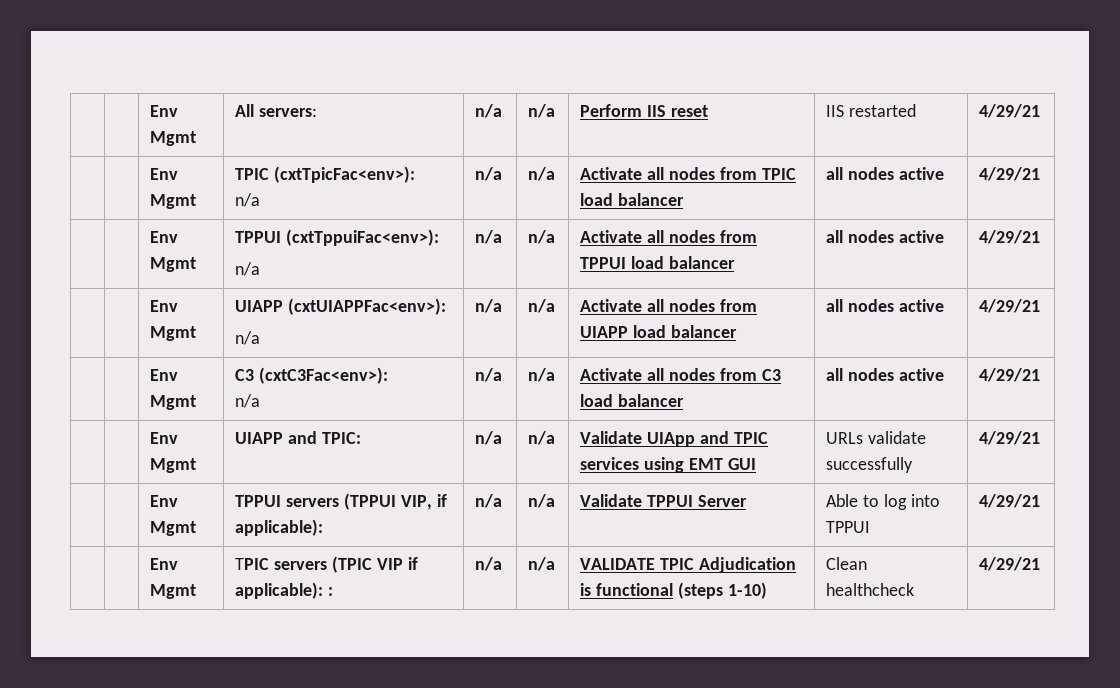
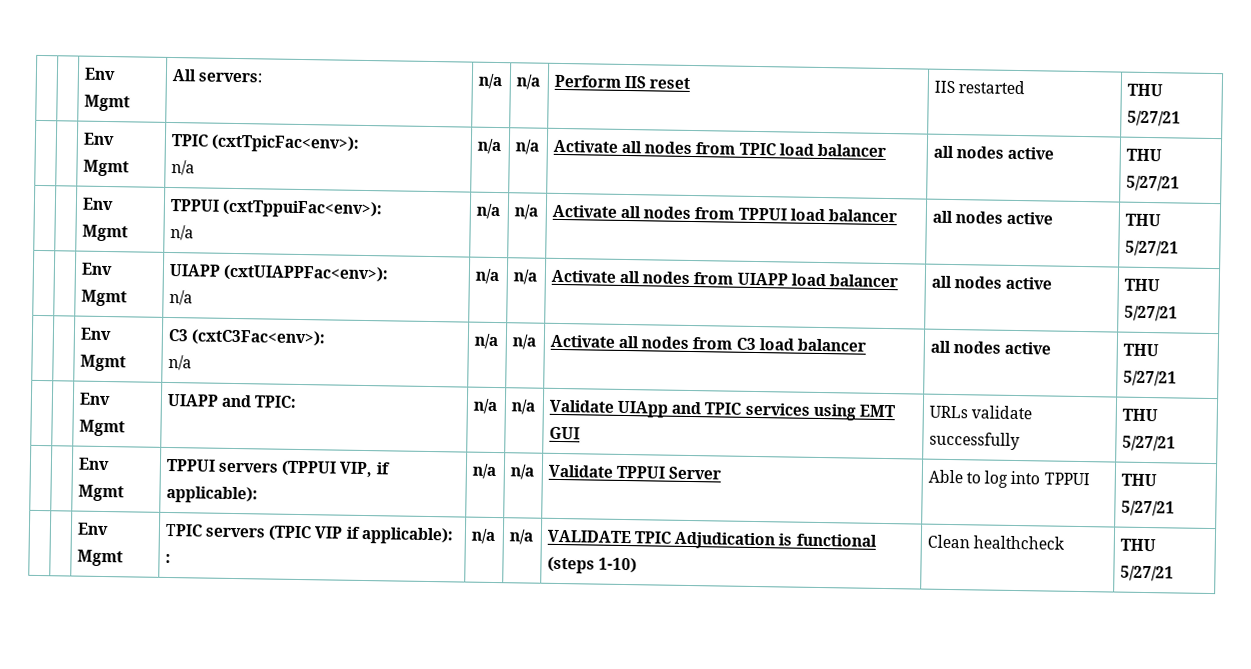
- | | Env Mgmt | All servers: | n/a | n/a | Perform IIS reset | IIS restarted | 4/29/21
+ | | Env Mgmt | All servers: | n/a | n/a | Perform IIS reset | IIS restarted | THU 5/27/21
  | | Env Mgmt | TPIC (cxtTpicFac<env>):
- n/a | n/a | n/a | Activate all nodes from TPIC load balancer | all nodes active | 4/29/21
+ n/a | n/a | n/a | Activate all nodes from TPIC load balancer | all nodes active | THU 5/27/21
  | | Env Mgmt | TPPUI (cxtTppuiFac<env>):
- n/a | n/a | n/a | Activate all nodes from TPPUI load balancer | all nodes active | 4/29/21
+ n/a | n/a | n/a | Activate all nodes from TPPUI load balancer | all nodes active | THU 5/27/21
  | | Env Mgmt | UIAPP (cxtUIAPPFac<env>):
- n/a | n/a | n/a | Activate all nodes from UIAPP load balancer | all nodes active | 4/29/21
+ n/a | n/a | n/a | Activate all nodes from UIAPP load balancer | all nodes active | THU 5/27/21
  | | Env Mgmt | C3 (cxtC3Fac<env>):
- n/a | n/a | n/a | Activate all nodes from C3 load balancer | all nodes active | 4/29/21
+ n/a | n/a | n/a | Activate all nodes from C3 load balancer | all nodes active | THU 5/27/21
- | | Env Mgmt | UIAPP and TPIC: | n/a | n/a | Validate UIApp and TPIC services using EMT GUI | URLs validate successfully | 4/29/21
+ | | Env Mgmt | UIAPP and TPIC: | n/a | n/a | Validate UIApp and TPIC services using EMT GUI | URLs validate successfully | THU 5/27/21
- | | Env Mgmt | TPPUI servers (TPPUI VIP, if applicable): | n/a | n/a | Validate TPPUI Server | Able to log into TPPUI | 4/29/21
+ | | Env Mgmt | TPPUI servers (TPPUI VIP, if applicable): | n/a | n/a | Validate TPPUI Server | Able to log into TPPUI | THU 5/27/21
- | | Env Mgmt | TPIC servers (TPIC VIP if applicable): : | n/a | n/a | VALIDATE TPIC Adjudication is functional (steps 1-10) | Clean healthcheck | 4/29/21
+ | | Env Mgmt | TPIC servers (TPIC VIP if applicable): : | n/a | n/a | VALIDATE TPIC Adjudication is functional (steps 1-10) | Clean healthcheck | THU 5/27/21

